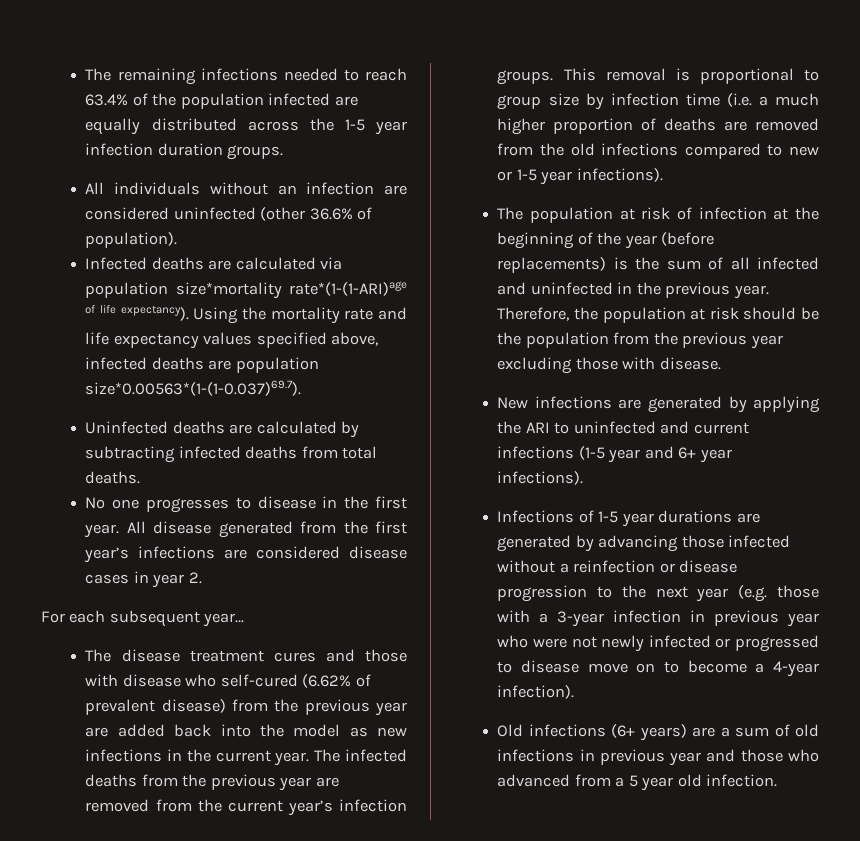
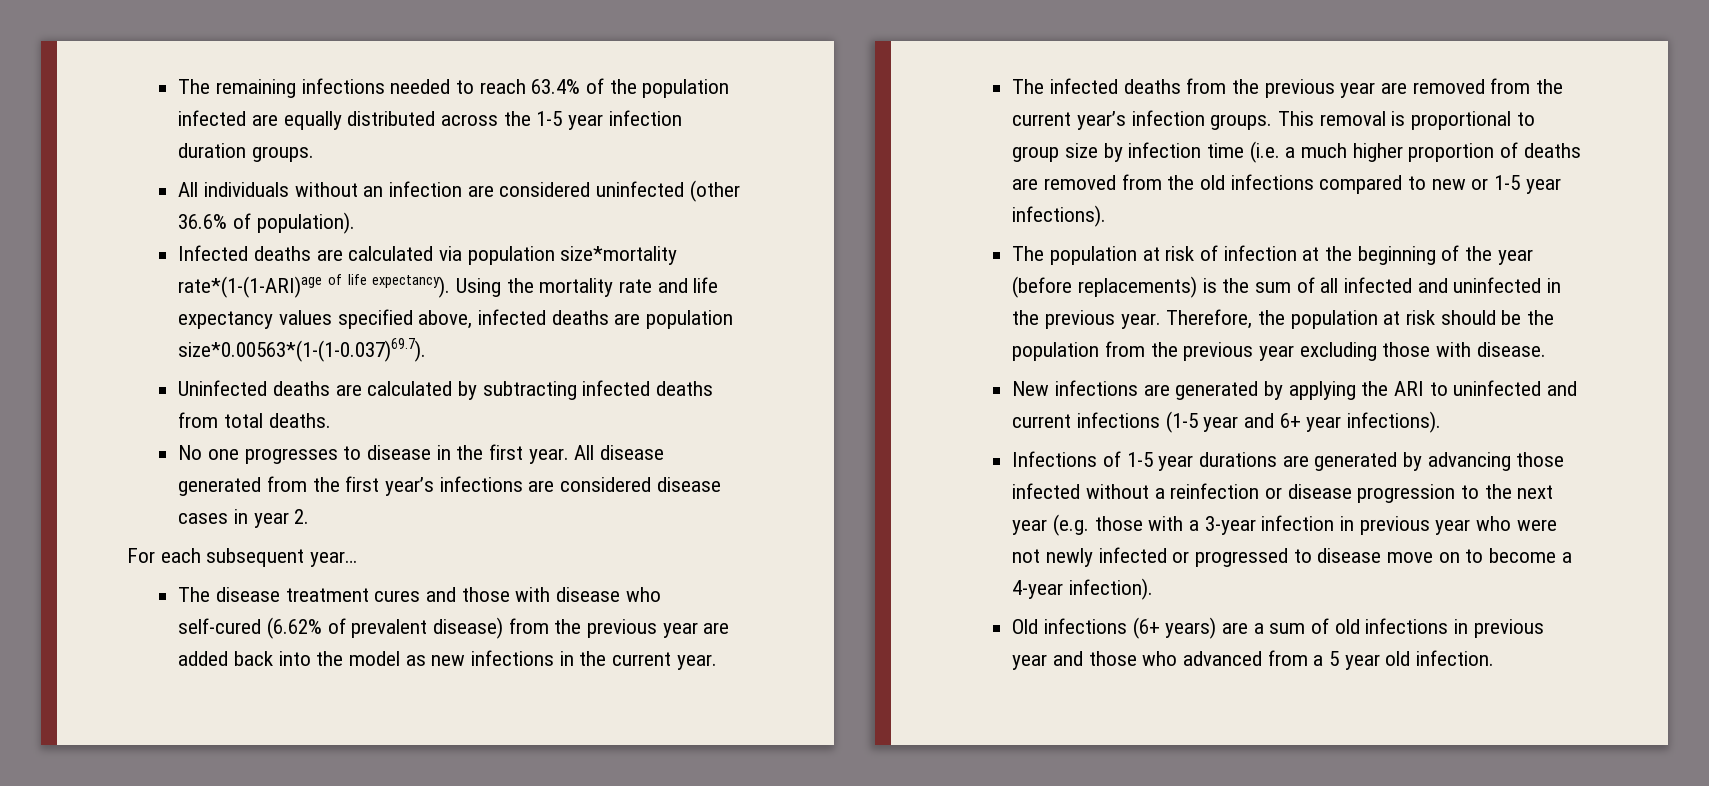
- The disease treatment cures and those with disease who self-cured (6.62% of prevalent disease) from the previous year are added back into the model as new infections in the current year. The infected deaths from the previous year are removed from the current year’s infection groups.
+ The disease treatment cures and those with disease who self-cured (6.62% of prevalent disease) from the previous year are added back into the model as new infections in the current year.
+ The infected deaths from the previous year are removed from the current year’s infection groups.

